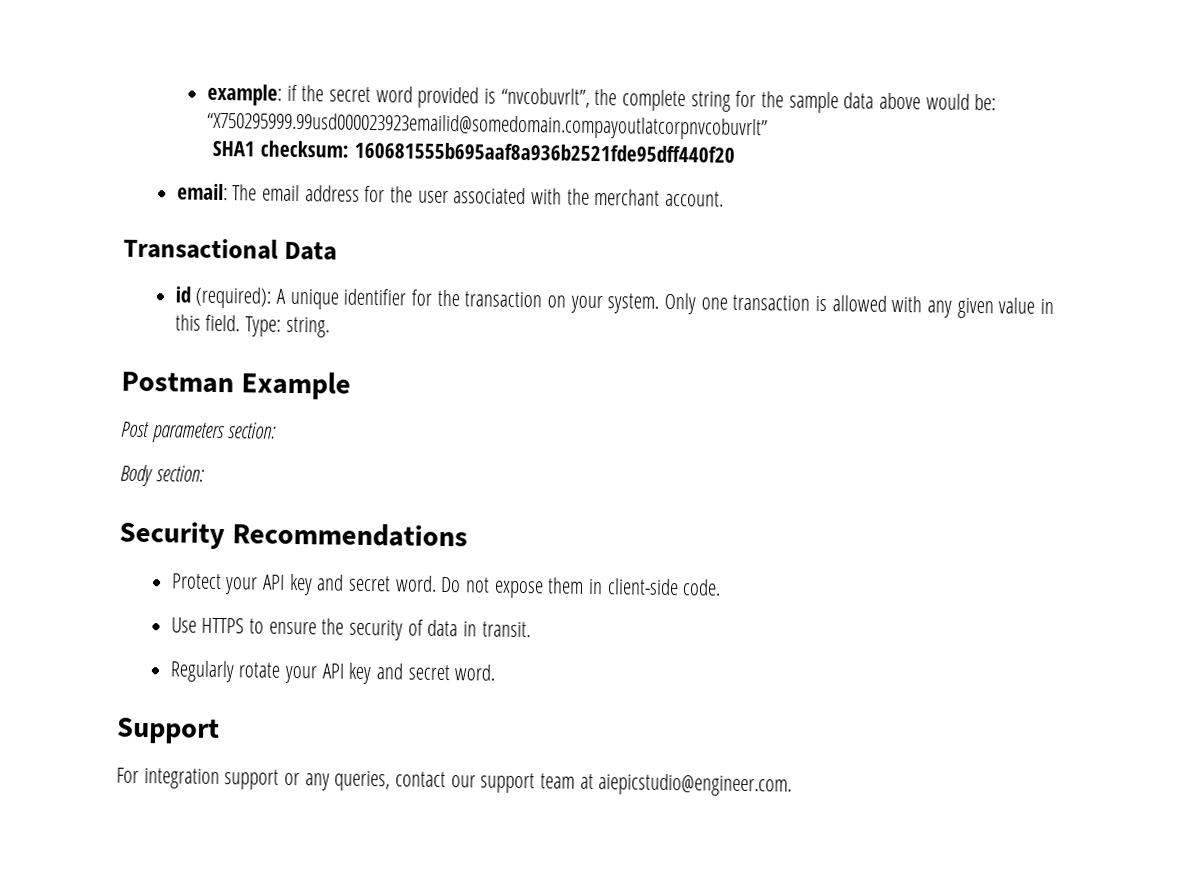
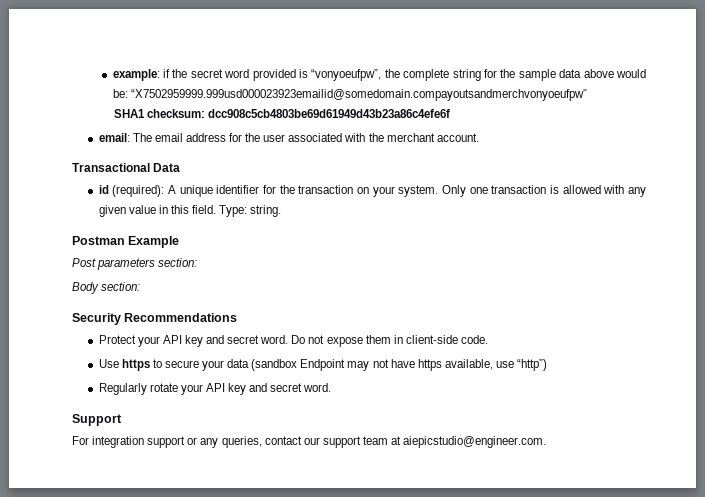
- example: if the secret word provided is “nvcobuvrlt”, the complete string for the sample data above would be: “X750295999.99usd000023923emailid@somedomain.compayoutlatcorpnvcobuvrlt”
+ example: if the secret word provided is “vonyoeufpw”, the complete string for the sample data above would be: “X7502959999.999usd000023923emailid@somedomain.compayoutsandmerchvonyoeufpw”
- SHA1 checksum: 160681555b695aaf8a936b2521fde95dff440f20
+ SHA1 checksum: dcc908c5cb4803be69d61949d43b23a86c4efe6f
- Use HTTPS to ensure the security of data in transit.
+ Use https to secure your data (sandbox Endpoint may not have https available, use “http”)

